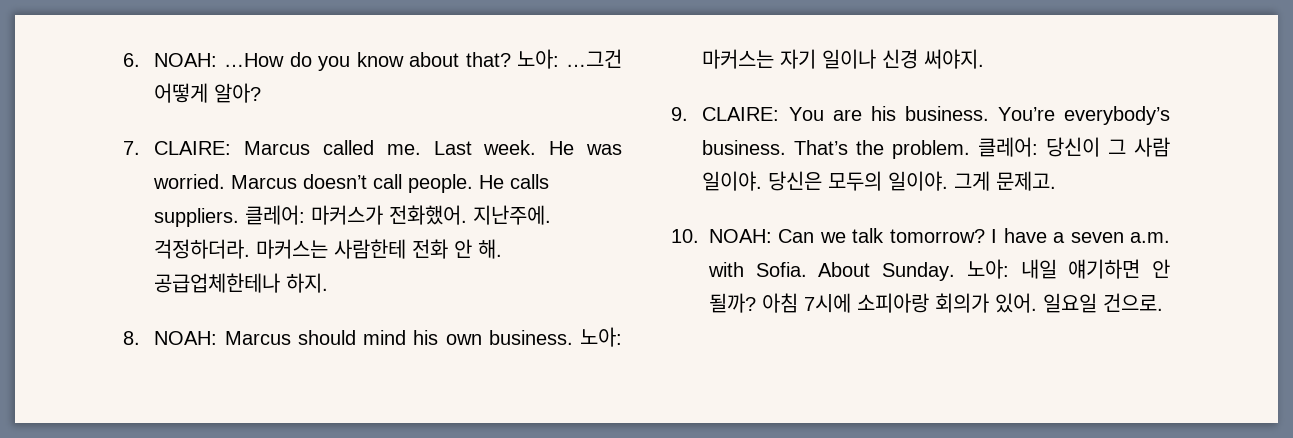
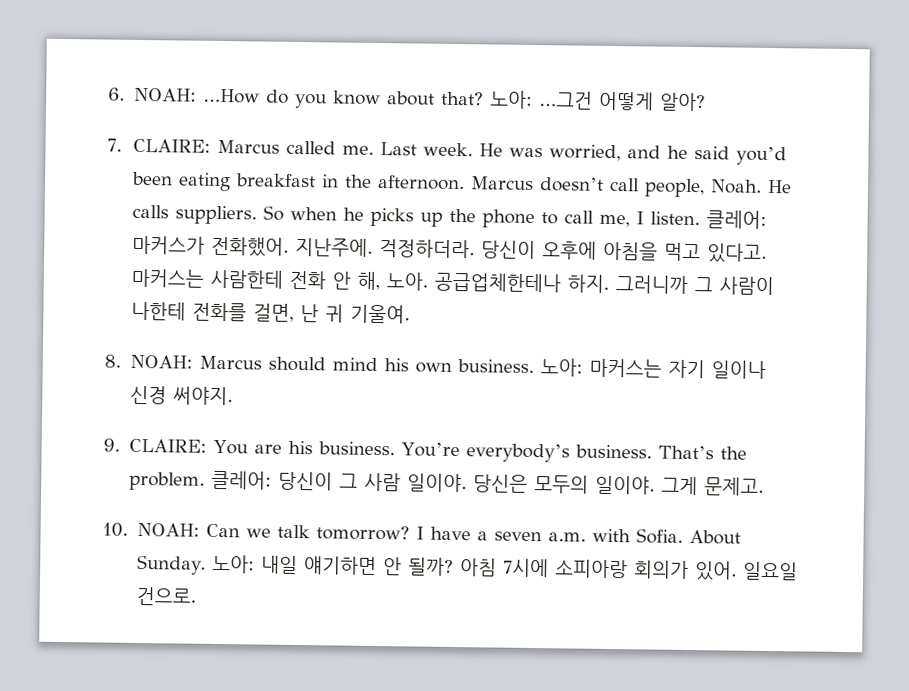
- He was worried.
+ He was worried, and he said you’d been eating breakfast in the afternoon.
- Marcus doesn’t call people.
+ Marcus doesn’t call people, Noah.
+ So when he picks up the phone to call me, I listen.
+ 당신이 오후에 아침을 먹고 있다고.
- 마커스는 사람한테 전화 안 해.
+ 마커스는 사람한테 전화 안 해, 노아.
+ 그러니까 그 사람이 나한테 전화를 걸면, 난 귀 기울여.

